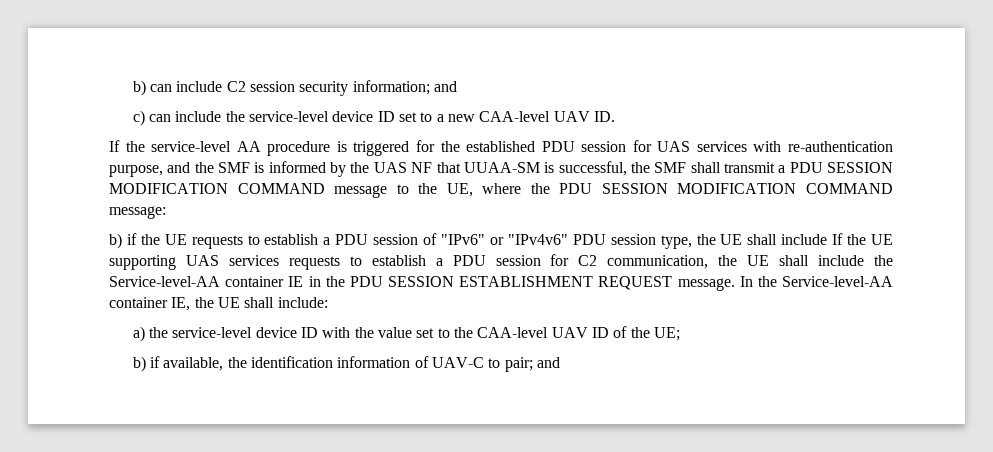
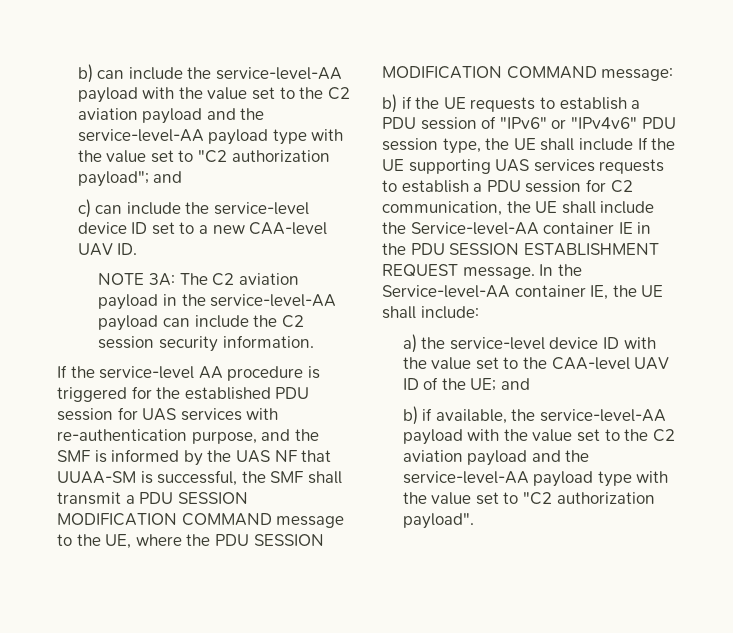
- b) can include C2 session security information; and
+ b) can include the service-level-AA payload with the value set to the C2 aviation payload and the service-level-AA payload type with the value set to "C2 authorization payload"; and
+ NOTE 3A: The C2 aviation payload in the service-level-AA payload can include the C2 session security information.
- a) the service-level device ID with the value set to the CAA-level UAV ID of the UE;
+ a) the service-level device ID with the value set to the CAA-level UAV ID of the UE; and
- b) if available, the identification information of UAV-C to pair; and
+ b) if available, the service-level-AA payload with the value set to the C2 aviation payload and the service-level-AA payload type with the value set to "C2 authorization payload".

